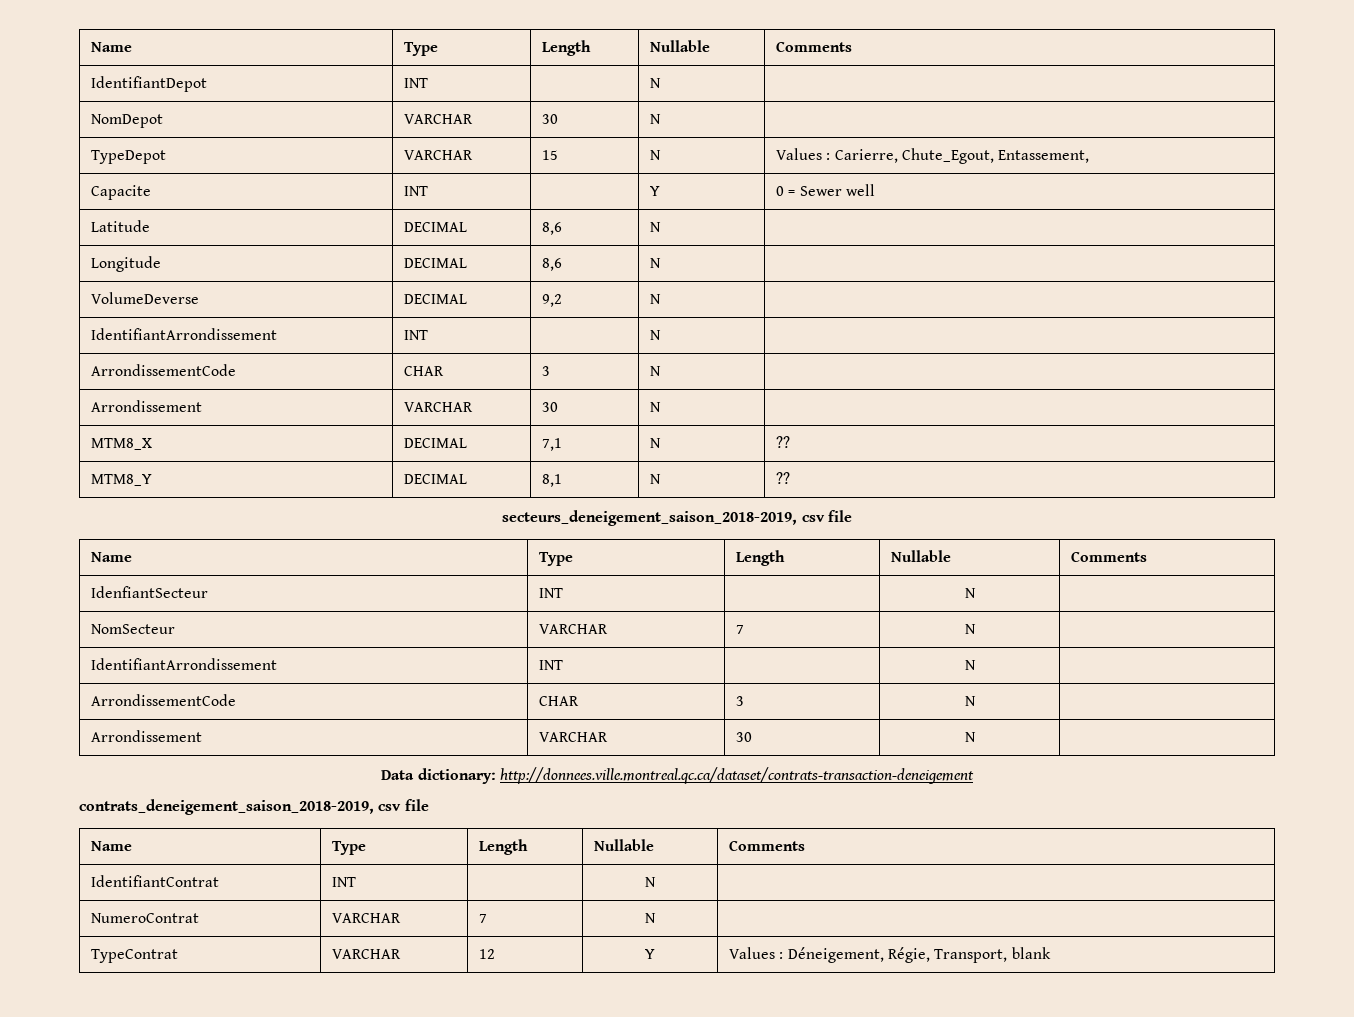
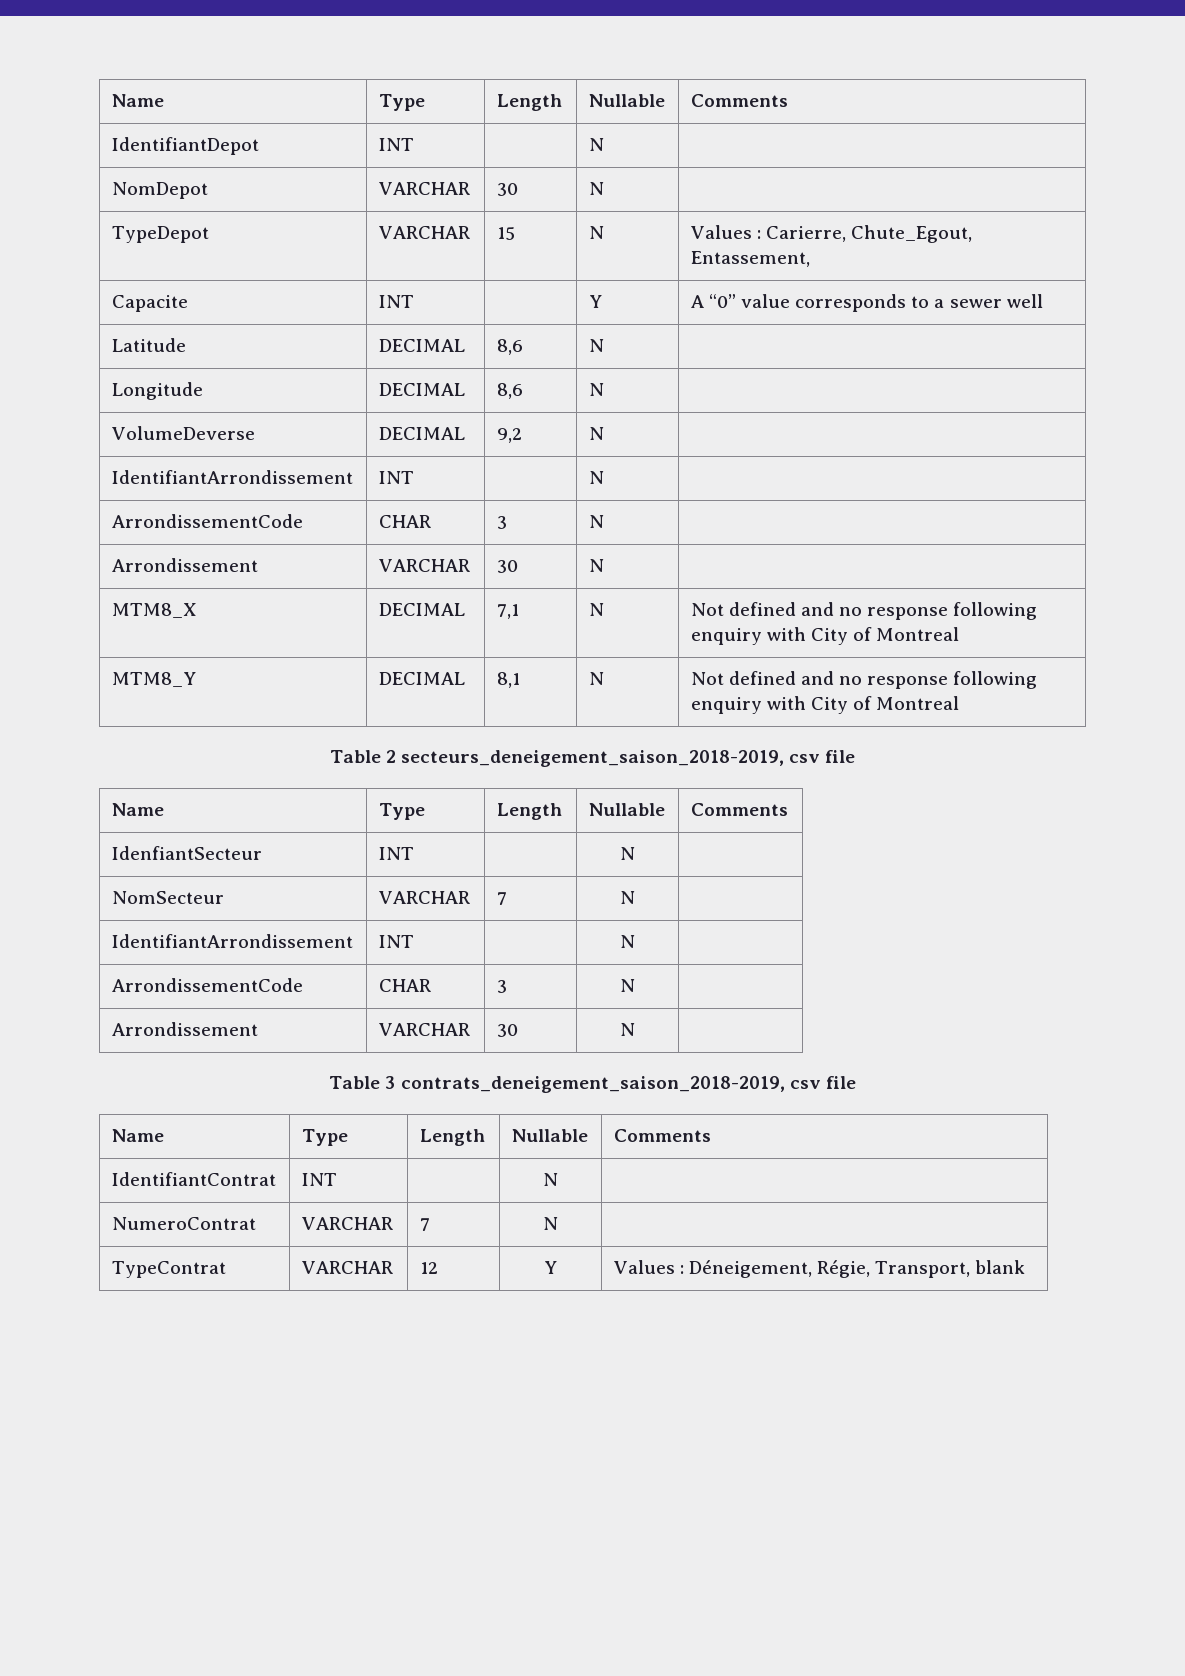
- Capacite | INT | | Y | 0 = Sewer well
+ Capacite | INT | | Y | A “0” value corresponds to a sewer well
- MTM8_X | DECIMAL | 7,1 | N | ??
- MTM8_Y | DECIMAL | 8,1 | N | ??
- secteurs_deneigement_saison_2018-2019, csv file
+ MTM8_X | DECIMAL | 7,1 | N | Not defined and no response following enquiry with City of Montreal
+ MTM8_Y | DECIMAL | 8,1 | N | Not defined and no response following enquiry with City of Montreal
+ Table 2 secteurs_deneigement_saison_2018-2019, csv file
- Data dictionary: http://donnees.ville.montreal.qc.ca/dataset/contrats-transaction-deneigement
- contrats_deneigement_saison_2018-2019, csv file
+ Table 3 contrats_deneigement_saison_2018-2019, csv file

